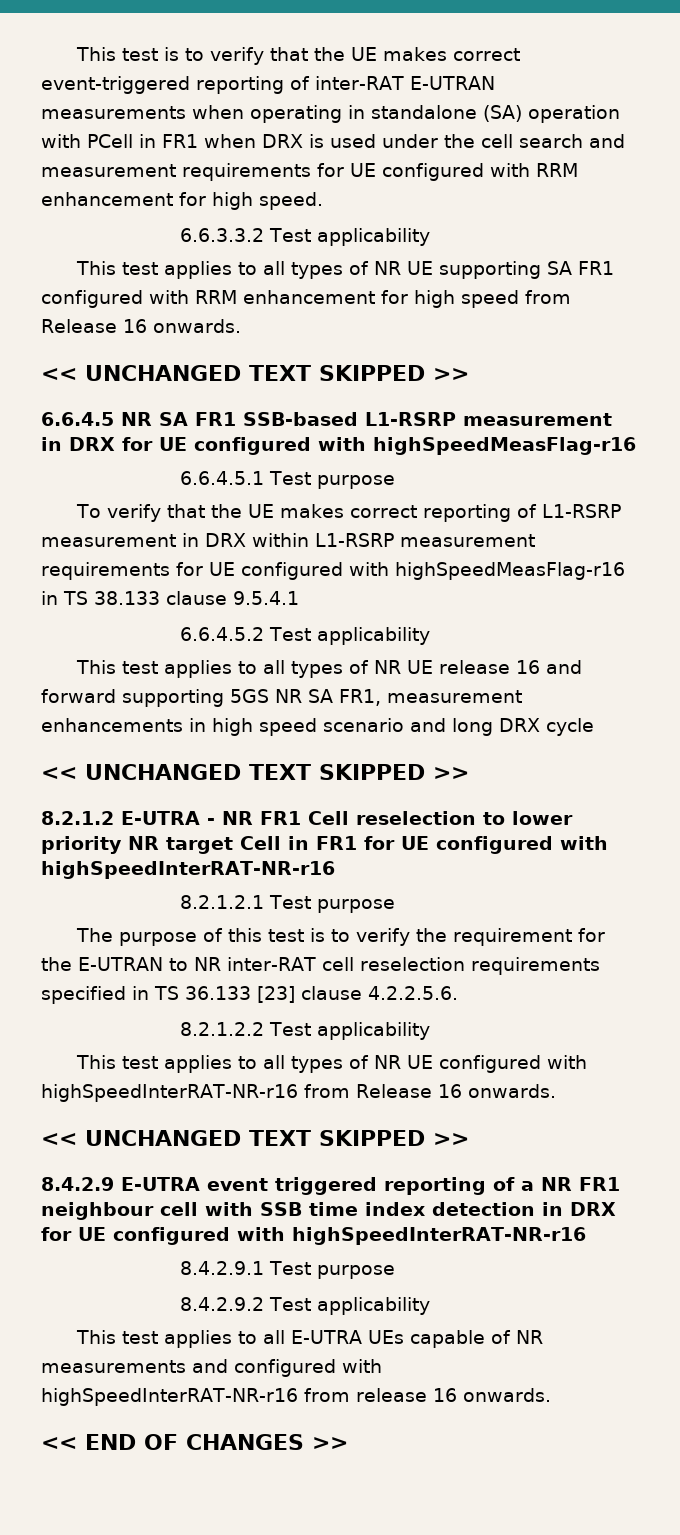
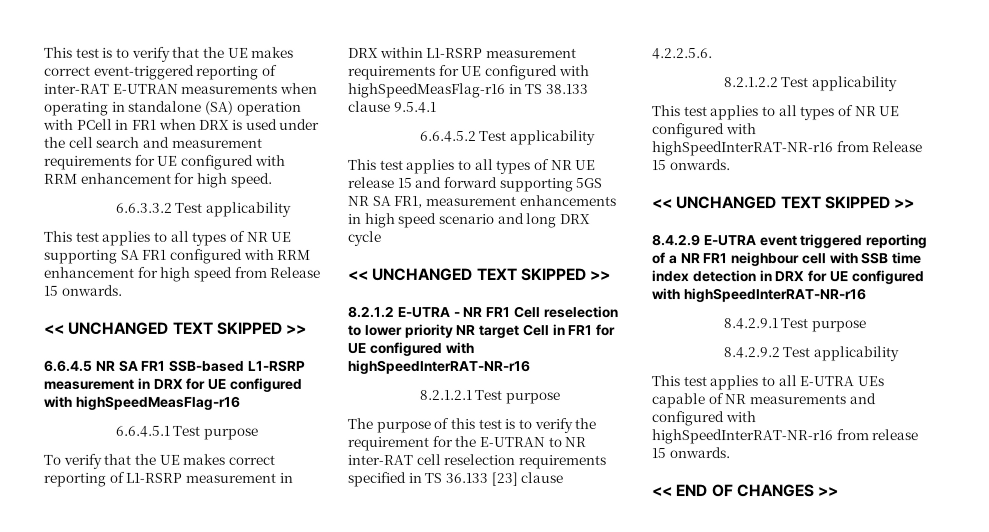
- This test applies to all types of NR UE supporting SA FR1 configured with RRM enhancement for high speed from Release 16 onwards.
+ This test applies to all types of NR UE supporting SA FR1 configured with RRM enhancement for high speed from Release 15 onwards.
- This test applies to all types of NR UE release 16 and forward supporting 5GS NR SA FR1, measurement enhancements in high speed scenario and long DRX cycle
+ This test applies to all types of NR UE release 15 and forward supporting 5GS NR SA FR1, measurement enhancements in high speed scenario and long DRX cycle
- This test applies to all types of NR UE configured with highSpeedInterRAT-NR-r16 from Release 16 onwards.
+ This test applies to all types of NR UE configured with highSpeedInterRAT-NR-r16 from Release 15 onwards.
- This test applies to all E-UTRA UEs capable of NR measurements and configured with highSpeedInterRAT-NR-r16 from release 16 onwards.
+ This test applies to all E-UTRA UEs capable of NR measurements and configured with highSpeedInterRAT-NR-r16 from release 15 onwards.

